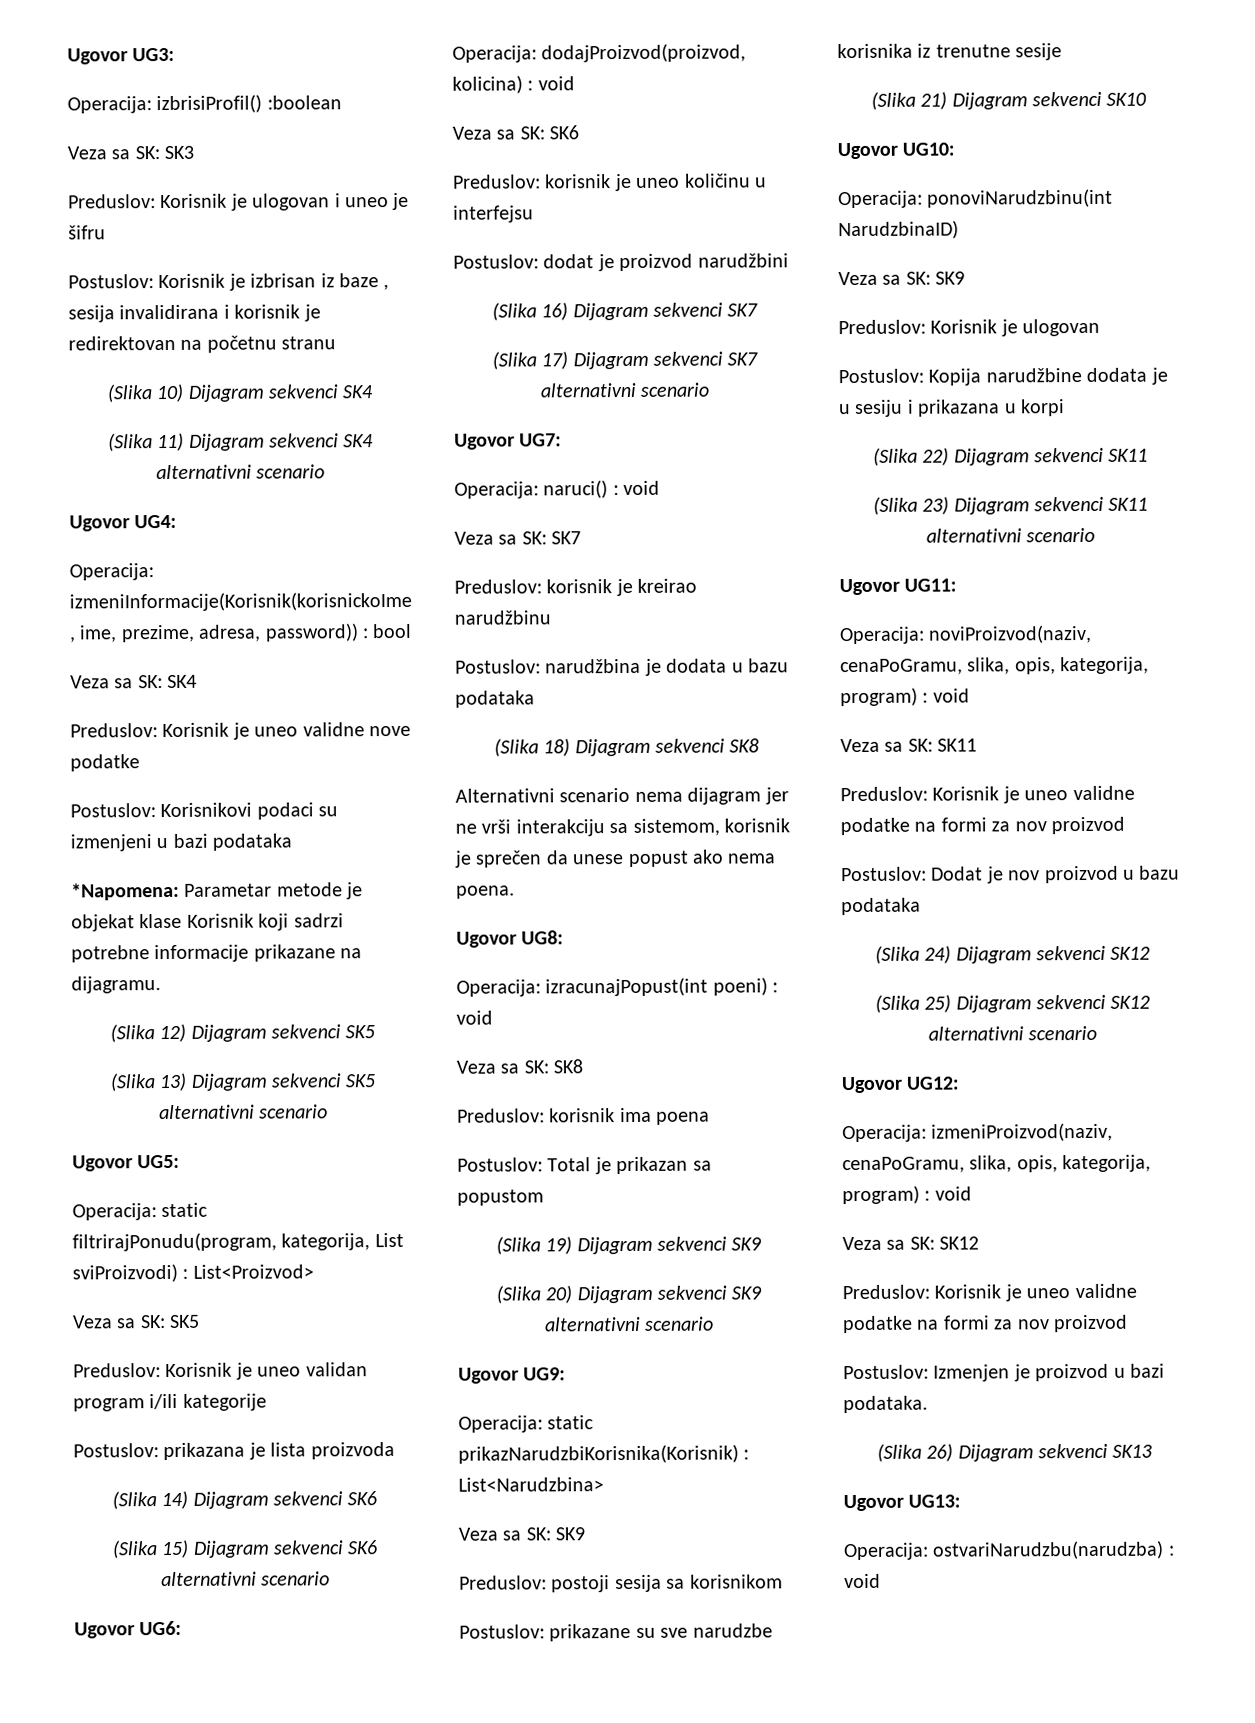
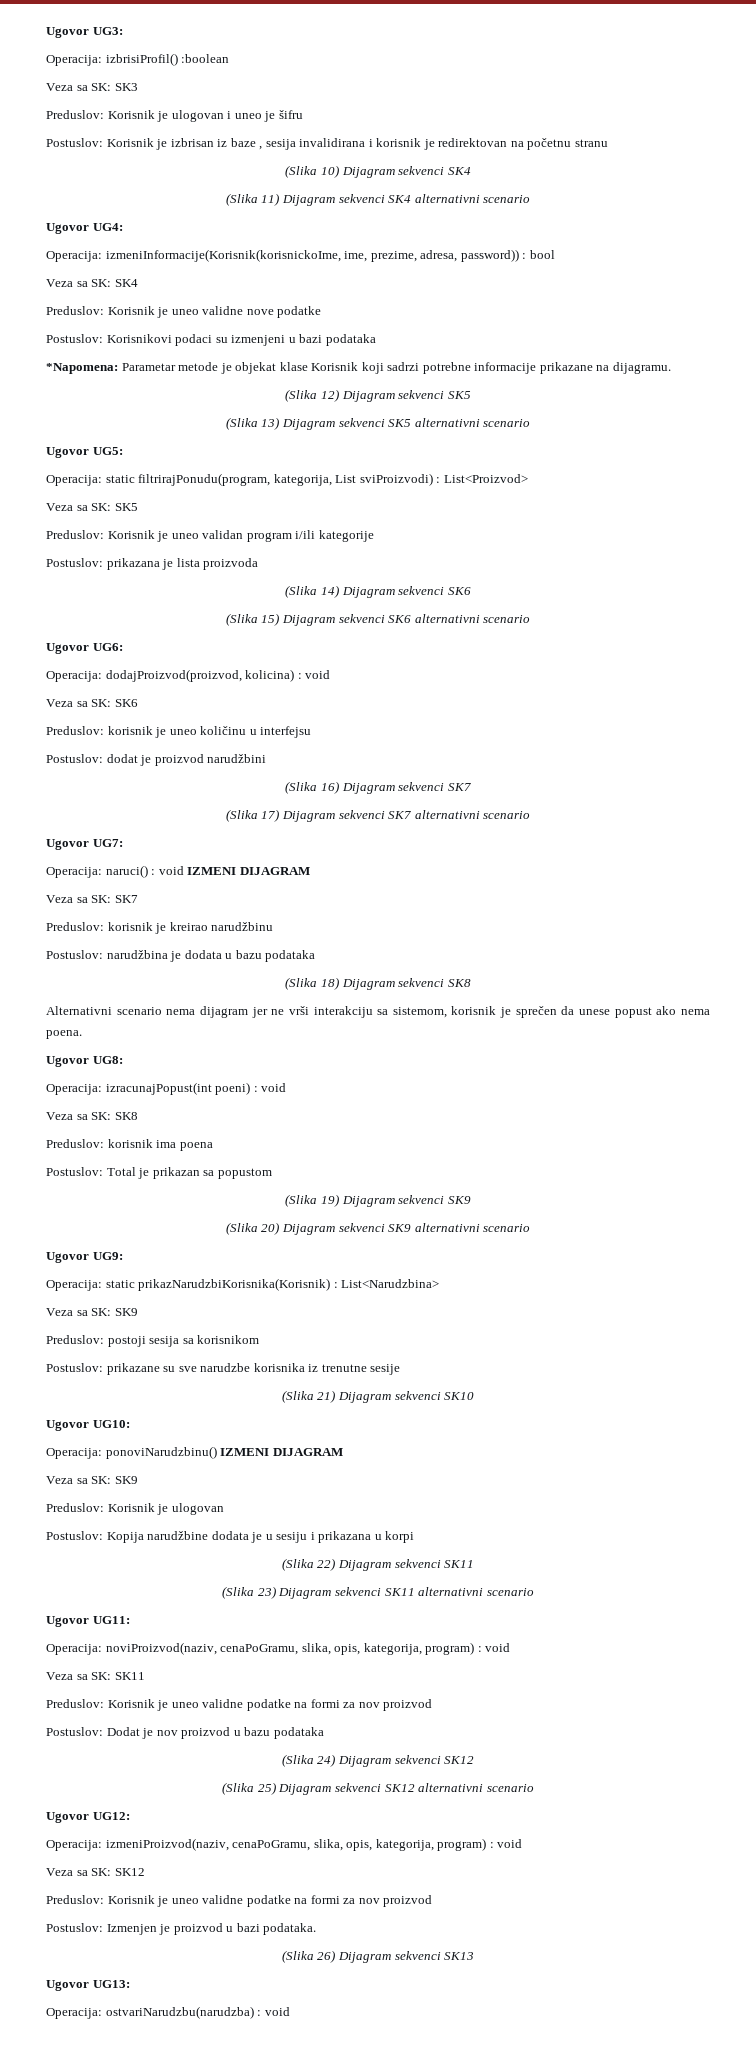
- Operacija: naruci() : void
+ Operacija: naruci() : void IZMENI DIJAGRAM
- Operacija: ponoviNarudzbinu(int NarudzbinaID)
+ Operacija: ponoviNarudzbinu() IZMENI DIJAGRAM

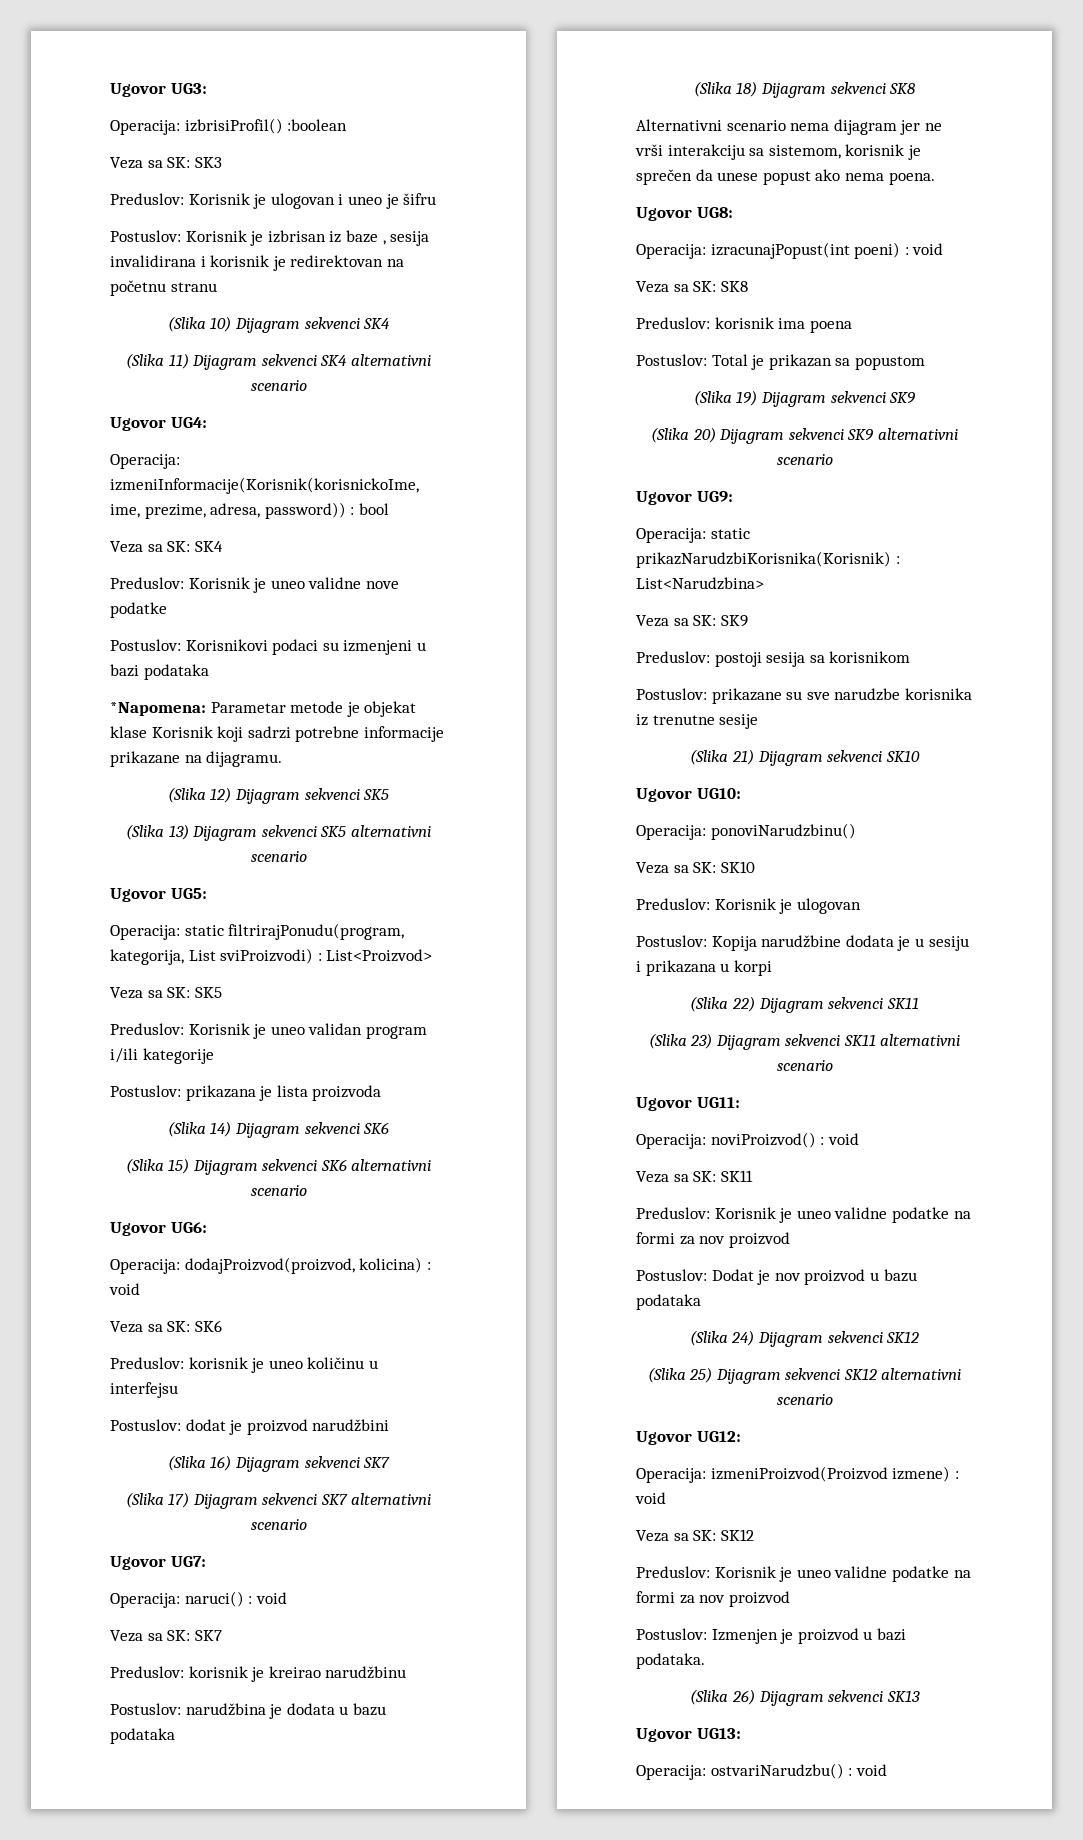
- Operacija: naruci() : void IZMENI DIJAGRAM
+ Operacija: naruci() : void
- Operacija: ponoviNarudzbinu() IZMENI DIJAGRAM
- Veza sa SK: SK9
+ Operacija: ponoviNarudzbinu()
+ Veza sa SK: SK10
- Operacija: noviProizvod(naziv, cenaPoGramu, slika, opis, kategorija, program) : void
+ Operacija: noviProizvod() : void
- Operacija: izmeniProizvod(naziv, cenaPoGramu, slika, opis, kategorija, program) : void
+ Operacija: izmeniProizvod(Proizvod izmene) : void
- Operacija: ostvariNarudzbu(narudzba) : void
+ Operacija: ostvariNarudzbu() : void

